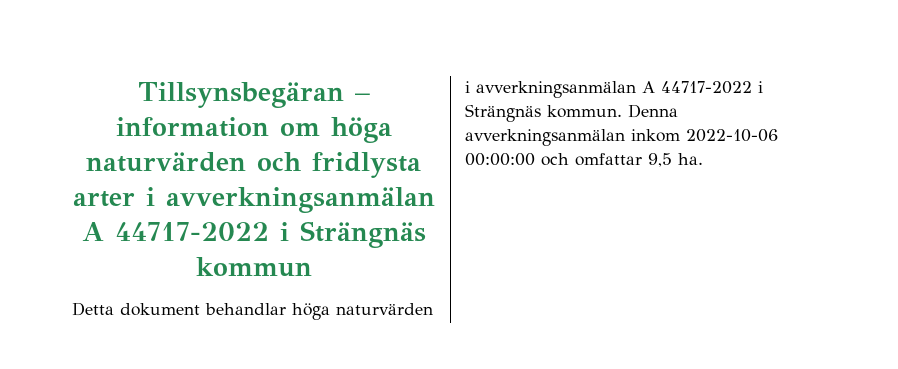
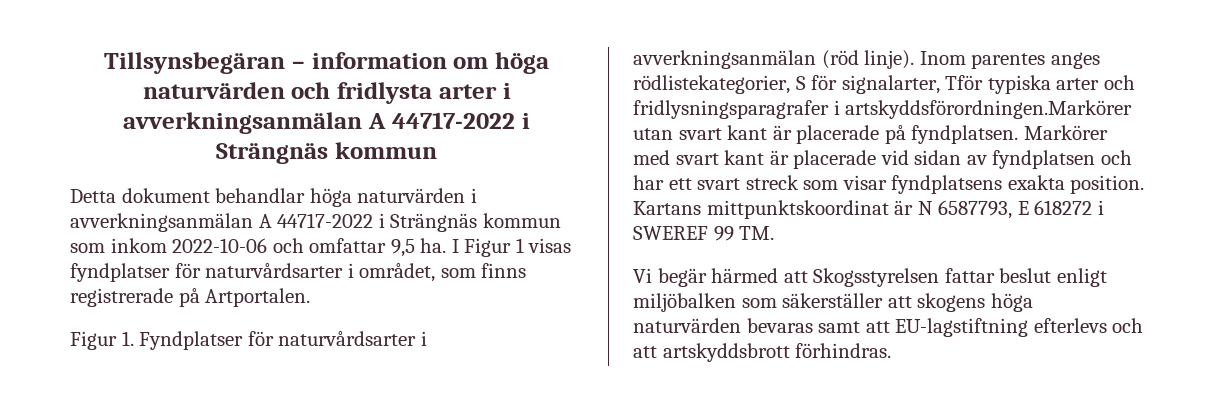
- Detta dokument behandlar höga naturvärden i avverkningsanmälan A 44717-2022 i Strängnäs kommun. Denna avverkningsanmälan inkom 2022-10-06 00:00:00 och omfattar 9,5 ha.
+ Detta dokument behandlar höga naturvärden i avverkningsanmälan A 44717-2022 i Strängnäs kommun som inkom 2022-10-06 och omfattar 9,5 ha.
+ I Figur 1 visas fyndplatser för naturvårdsarter i området, som finns registrerade på Artportalen.
+ Figur 1. Fyndplatser för naturvårdsarter i avverkningsanmälan (röd linje). Inom parentes anges rödlistekategorier, S för signalarter, Tför typiska arter och fridlysningsparagrafer i artskyddsförordningen.Markörer utan svart kant är placerade på fyndplatsen. Markörer med svart kant är placerade vid sidan av fyndplatsen och har ett svart streck som visar fyndplatsens exakta position. Kartans mittpunktskoordinat är N 6587793, E 618272 i SWEREF 99 TM.
+ Vi begär härmed att Skogsstyrelsen fattar beslut enligt miljöbalken som säkerställer att skogens höga naturvärden bevaras samt att EU-lagstiftning efterlevs och att artskyddsbrott förhindras.

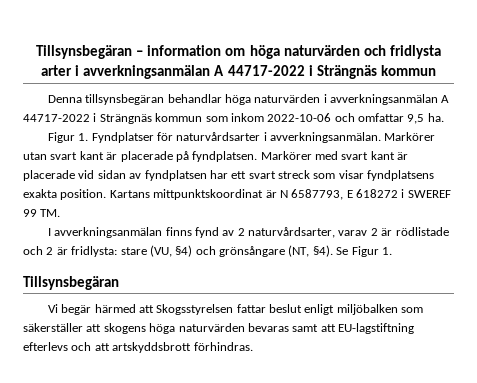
- Detta dokument behandlar höga naturvärden i avverkningsanmälan A 44717-2022 i Strängnäs kommun som inkom 2022-10-06 och omfattar 9,5 ha. I Figur 1 visas fyndplatser för naturvårdsarter i området, som finns registrerade på Artportalen.
+ Denna tillsynsbegäran behandlar höga naturvärden i avverkningsanmälan A 44717-2022 i Strängnäs kommun som inkom 2022-10-06 och omfattar 9,5 ha.
- Figur 1. Fyndplatser för naturvårdsarter i avverkningsanmälan (röd linje). Inom parentes anges rödlistekategorier, S för signalarter, Tför typiska arter och fridlysningsparagrafer i artskyddsförordningen.Markörer utan svart kant är placerade på fyndplatsen.
+ Figur 1. Fyndplatser för naturvårdsarter i avverkningsanmälan. Markörer utan svart kant är placerade på fyndplatsen.
- Markörer med svart kant är placerade vid sidan av fyndplatsen och har ett svart streck som visar fyndplatsens exakta position.
+ Markörer med svart kant är placerade vid sidan av fyndplatsen har ett svart streck som visar fyndplatsens exakta position.
+ I avverkningsanmälan finns fynd av 2 naturvårdsarter, varav 2 är rödlistade och 2 är fridlysta: stare (VU, §4) och grönsångare (NT, §4). Se Figur 1.
+ Tillsynsbegäran

